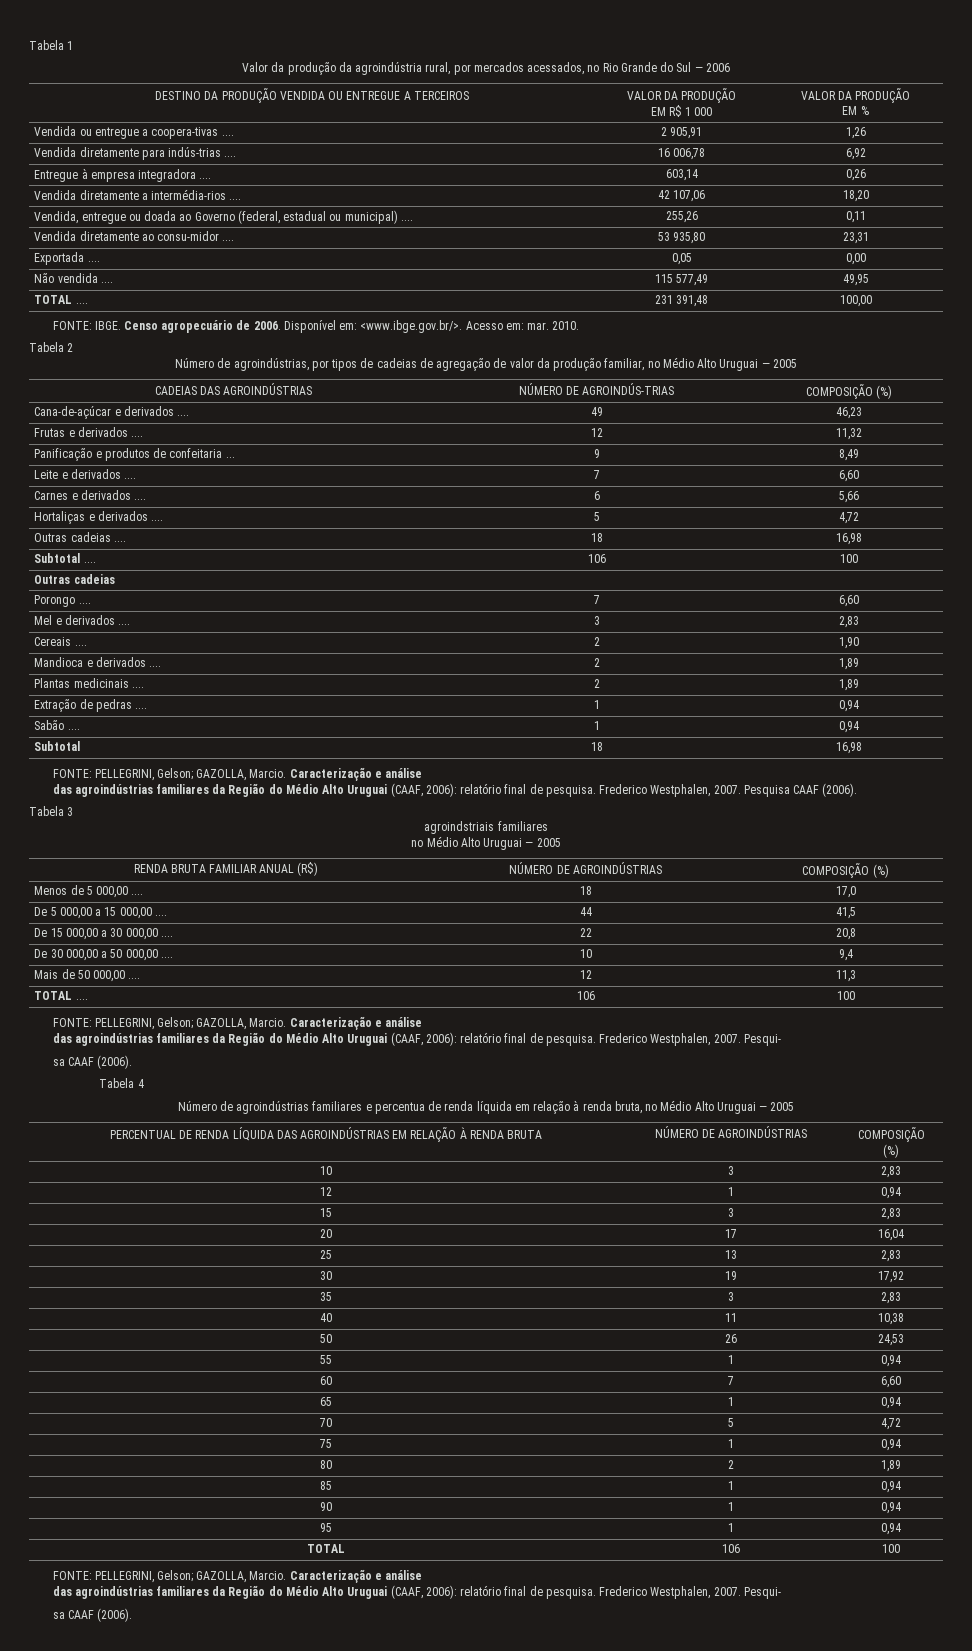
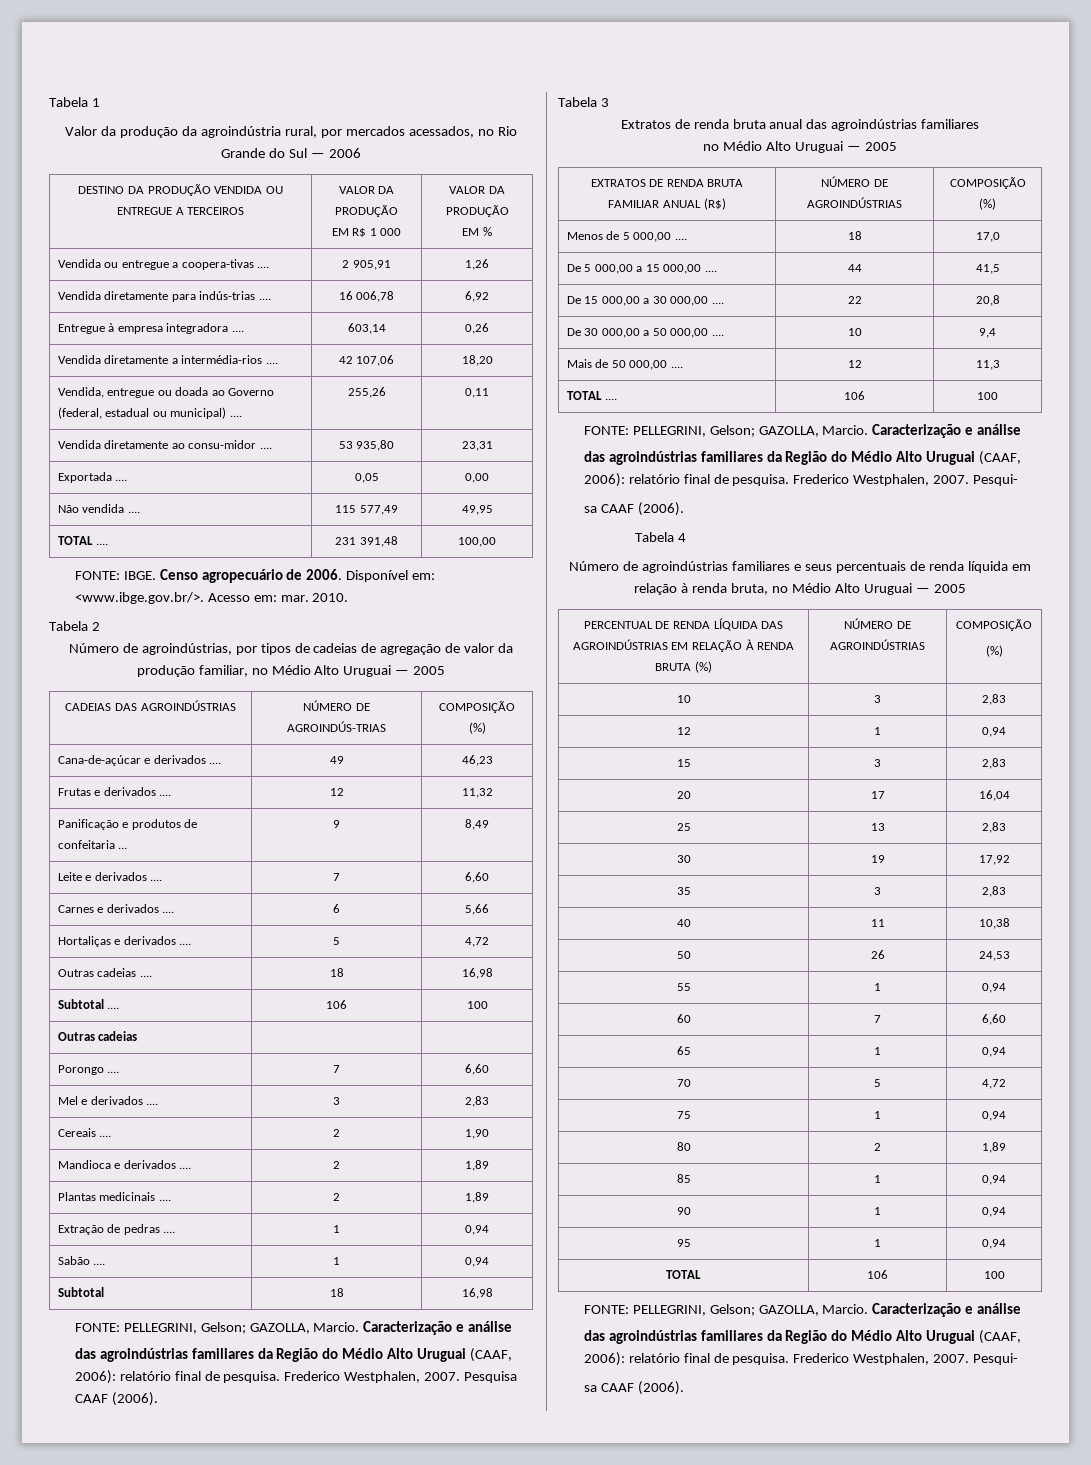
- agroindstriais familiares
+ Extratos de renda bruta anual das agroindústrias familiares
- RENDA BRUTA FAMILIAR ANUAL (R$) | NÚMERO DE AGROINDÚSTRIAS | COMPOSIÇÃO (%)
+ EXTRATOS DE RENDA BRUTA FAMILIAR ANUAL (R$) | NÚMERO DE AGROINDÚSTRIAS | COMPOSIÇÃO (%)
- Número de agroindústrias familiares e percentua de renda líquida em relação à renda bruta, no Médio Alto Uruguai — 2005
+ Número de agroindústrias familiares e seus percentuais de renda líquida em relação à renda bruta, no Médio Alto Uruguai — 2005
- PERCENTUAL DE RENDA LÍQUIDA DAS AGROINDÚSTRIAS EM RELAÇÃO À RENDA BRUTA | NÚMERO DE AGROINDÚSTRIAS | COMPOSIÇÃO
+ PERCENTUAL DE RENDA LÍQUIDA DAS AGROINDÚSTRIAS EM RELAÇÃO À RENDA BRUTA (%) | NÚMERO DE AGROINDÚSTRIAS | COMPOSIÇÃO

